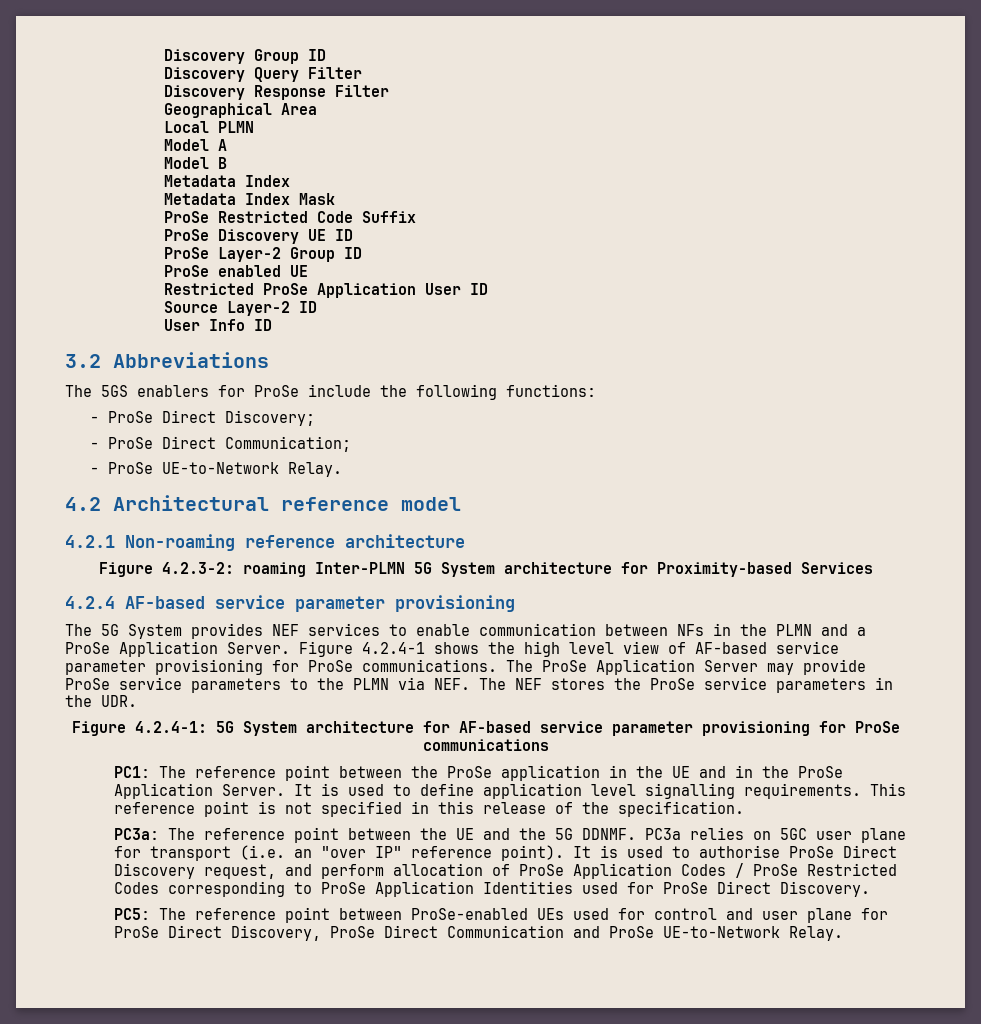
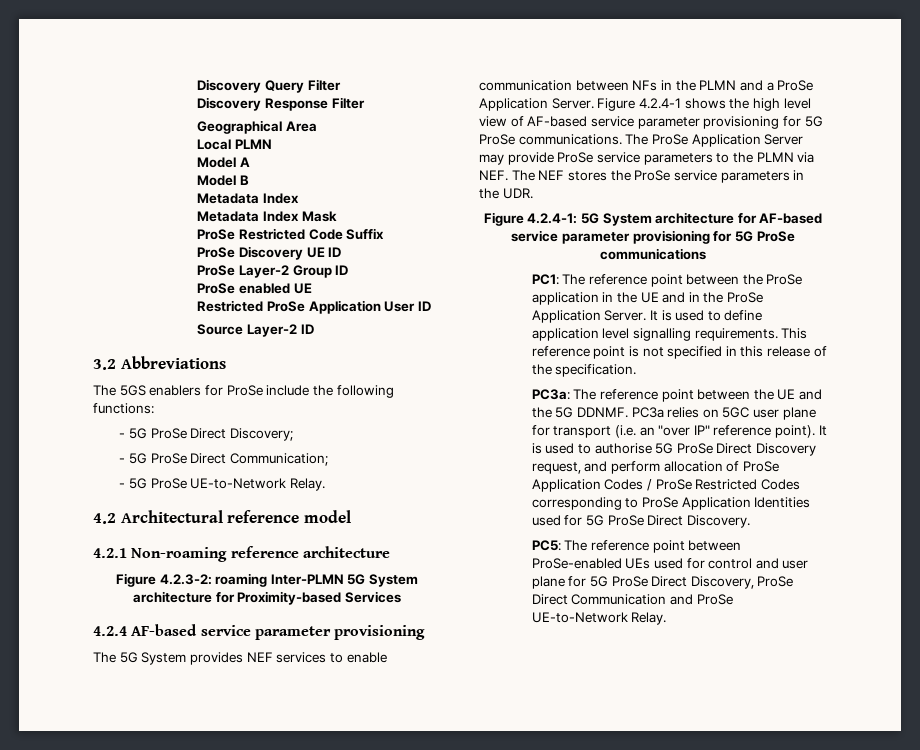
- Discovery Group ID
- User Info ID
- - ProSe Direct Discovery;
+ - 5G ProSe Direct Discovery;
- - ProSe Direct Communication;
+ - 5G ProSe Direct Communication;
- - ProSe UE-to-Network Relay.
+ - 5G ProSe UE-to-Network Relay.
- Figure 4.2.4-1 shows the high level view of AF-based service parameter provisioning for ProSe communications.
+ Figure 4.2.4-1 shows the high level view of AF-based service parameter provisioning for 5G ProSe communications.
- Figure 4.2.4-1: 5G System architecture for AF-based service parameter provisioning for ProSe communications
+ Figure 4.2.4-1: 5G System architecture for AF-based service parameter provisioning for 5G ProSe communications
- It is used to authorise ProSe Direct Discovery request, and perform allocation of ProSe Application Codes / ProSe Restricted Codes corresponding to ProSe Application Identities used for ProSe Direct Discovery.
+ It is used to authorise 5G ProSe Direct Discovery request, and perform allocation of ProSe Application Codes / ProSe Restricted Codes corresponding to ProSe Application Identities used for 5G ProSe Direct Discovery.
- PC5: The reference point between ProSe-enabled UEs used for control and user plane for ProSe Direct Discovery, ProSe Direct Communication and ProSe UE-to-Network Relay.
+ PC5: The reference point between ProSe-enabled UEs used for control and user plane for 5G ProSe Direct Discovery, ProSe Direct Communication and ProSe UE-to-Network Relay.

